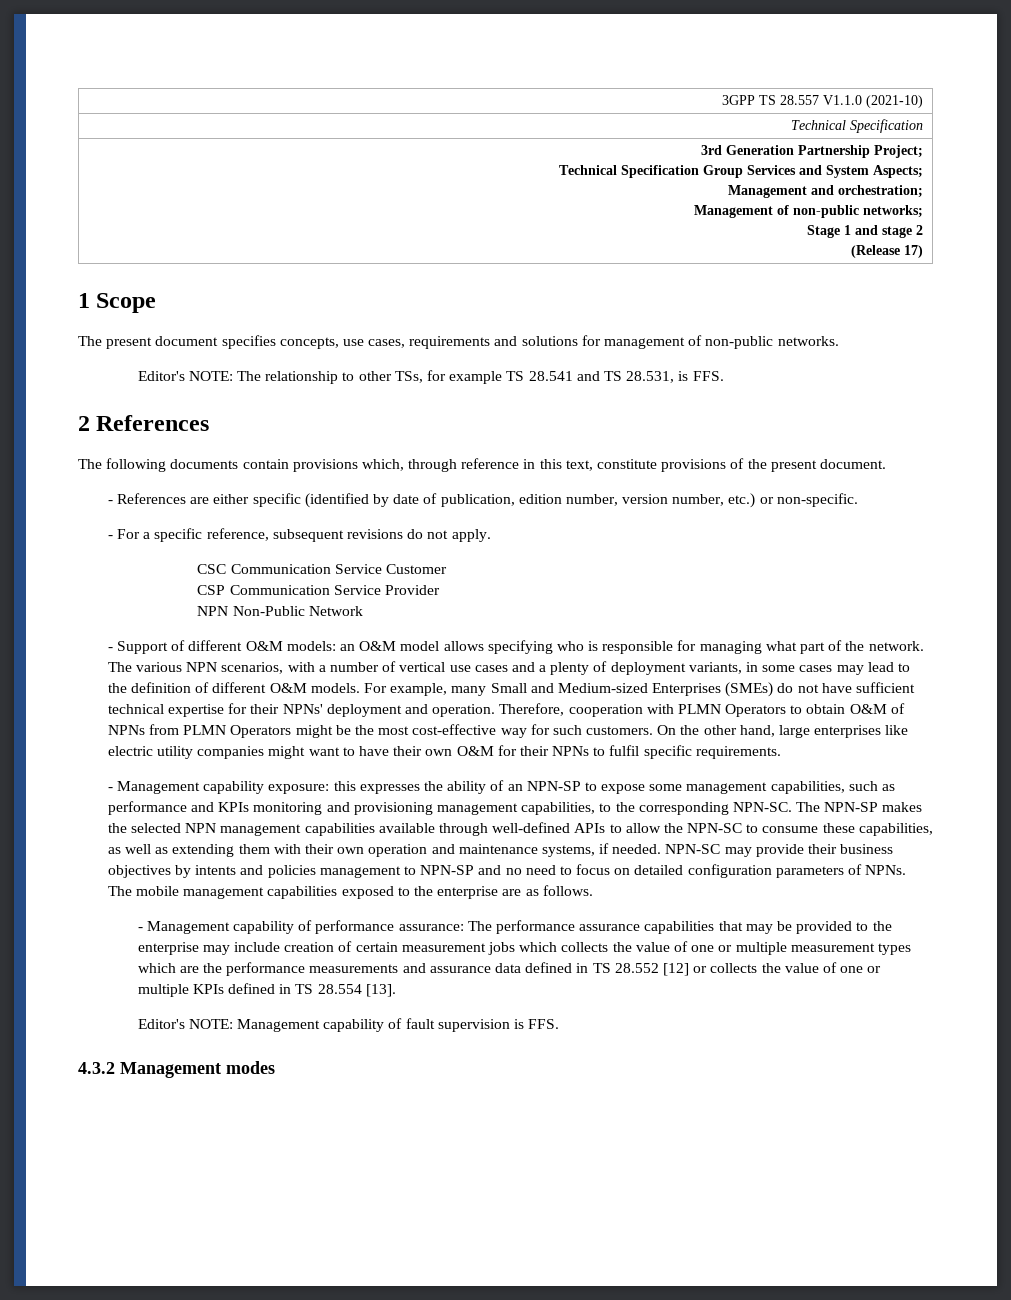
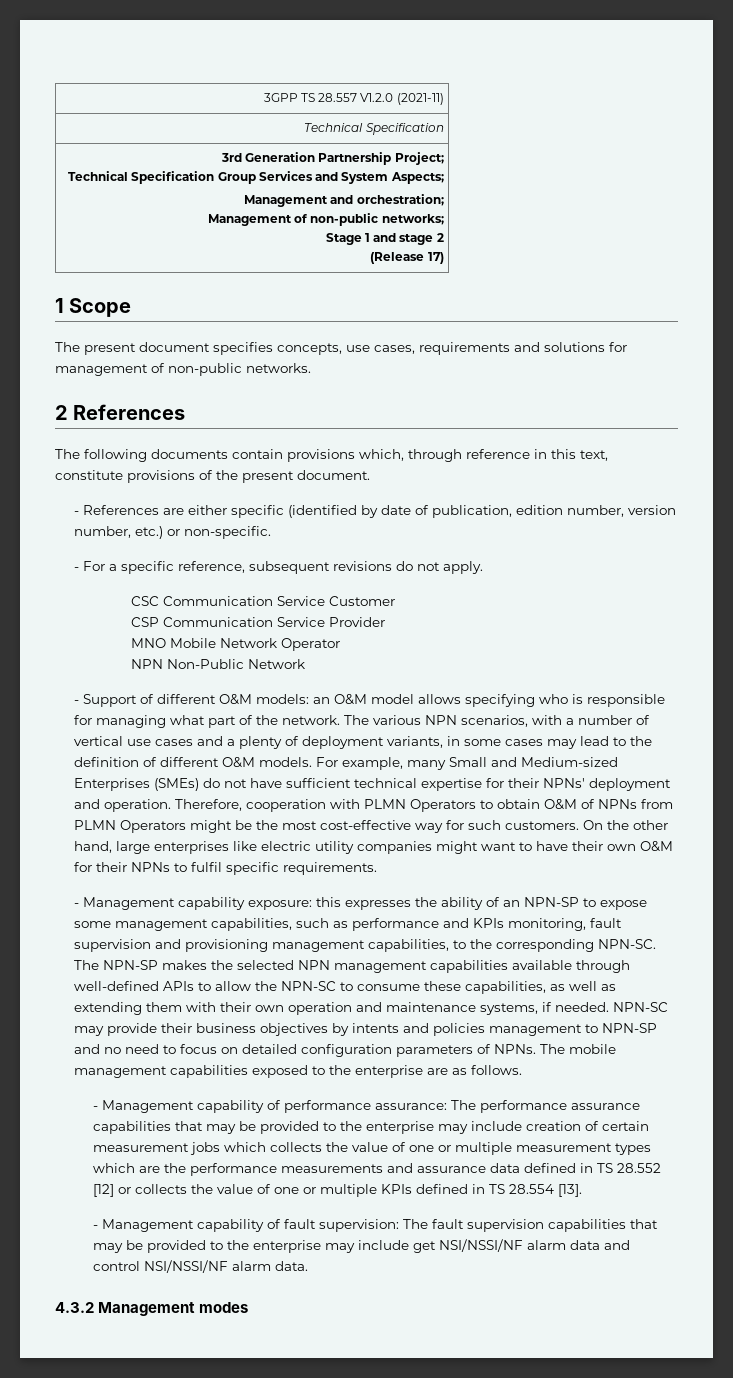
- 3GPP TS 28.557 V1.1.0 (2021-10)
+ 3GPP TS 28.557 V1.2.0 (2021-11)
- Editor's NOTE: The relationship to other TSs, for example TS 28.541 and TS 28.531, is FFS.
+ MNO Mobile Network Operator
- - Management capability exposure: this expresses the ability of an NPN-SP to expose some management capabilities, such as performance and KPIs monitoring and provisioning management capabilities, to the corresponding NPN-SC.
+ - Management capability exposure: this expresses the ability of an NPN-SP to expose some management capabilities, such as performance and KPIs monitoring, fault supervision and provisioning management capabilities, to the corresponding NPN-SC.
- Editor's NOTE: Management capability of fault supervision is FFS.
+ - Management capability of fault supervision: The fault supervision capabilities that may be provided to the enterprise may include get NSI/NSSI/NF alarm data and control NSI/NSSI/NF alarm data.

